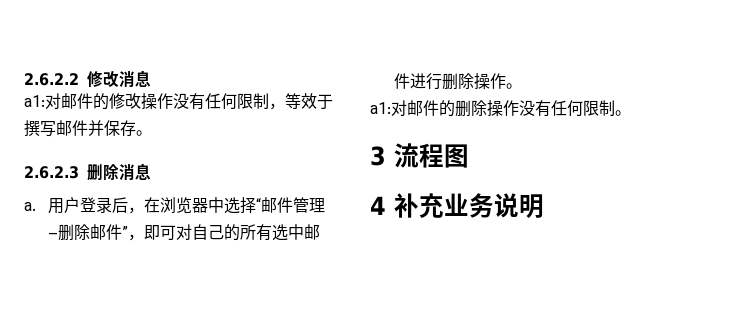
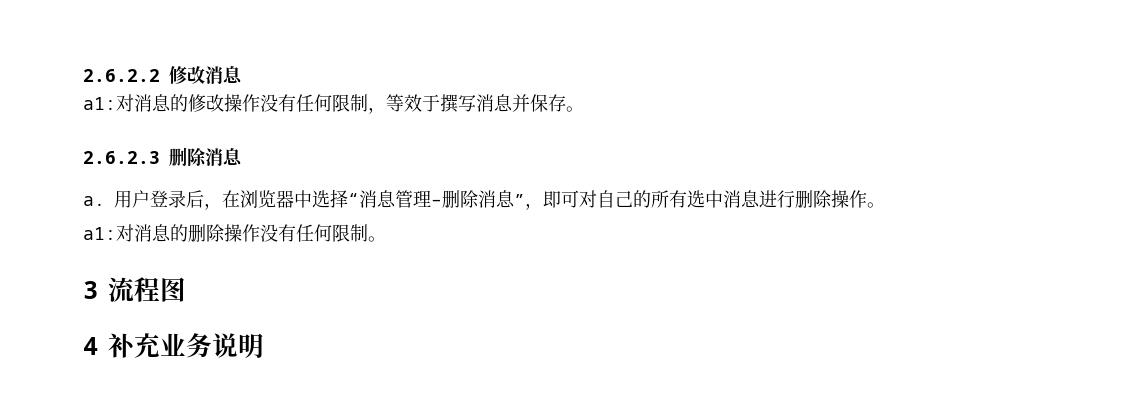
- a1:对邮件的修改操作没有任何限制，等效于撰写邮件并保存。
+ a1:对消息的修改操作没有任何限制，等效于撰写消息并保存。
- 用户登录后，在浏览器中选择“邮件管理–删除邮件”，即可对自己的所有选中邮件进行删除操作。
+ 用户登录后，在浏览器中选择“消息管理–删除消息”，即可对自己的所有选中消息进行删除操作。
- a1:对邮件的删除操作没有任何限制。
+ a1:对消息的删除操作没有任何限制。

